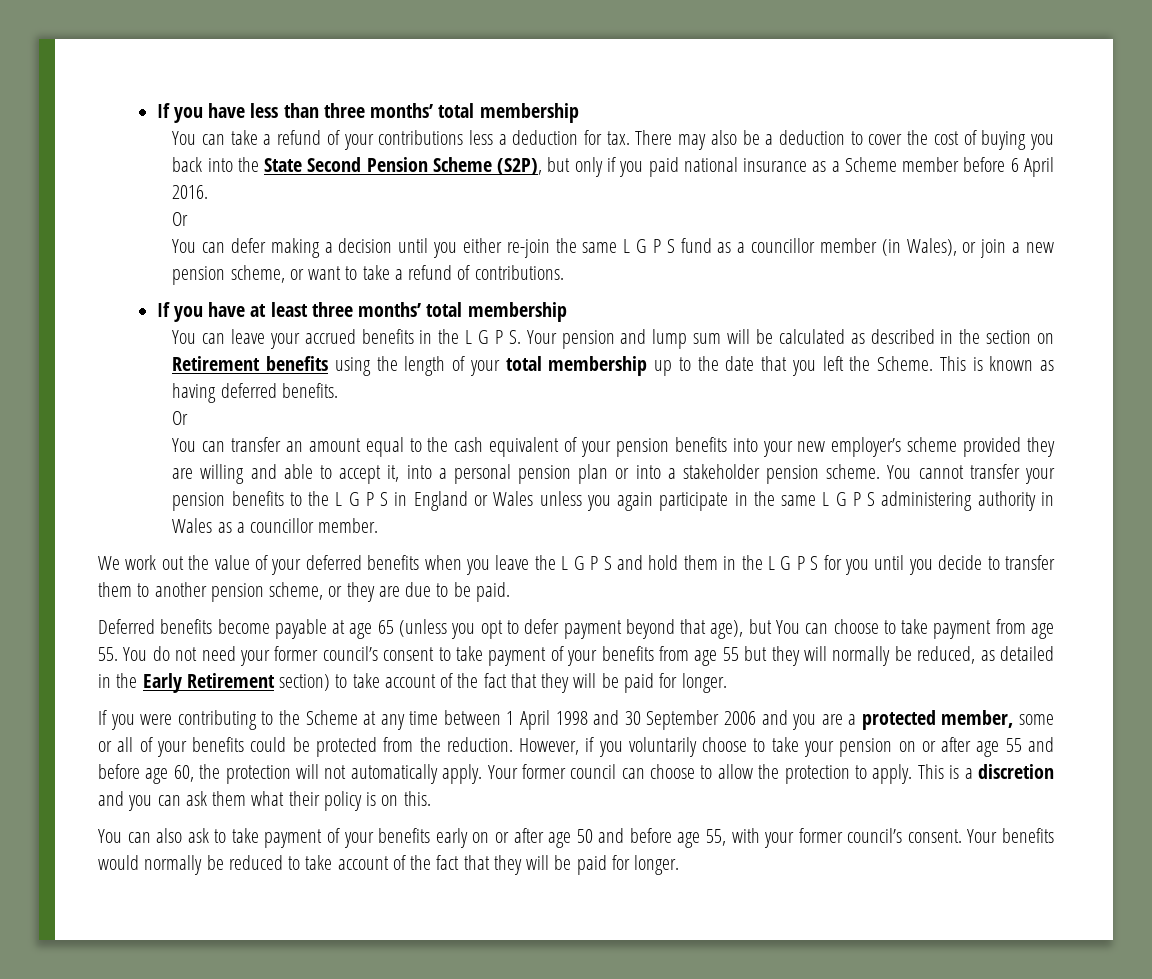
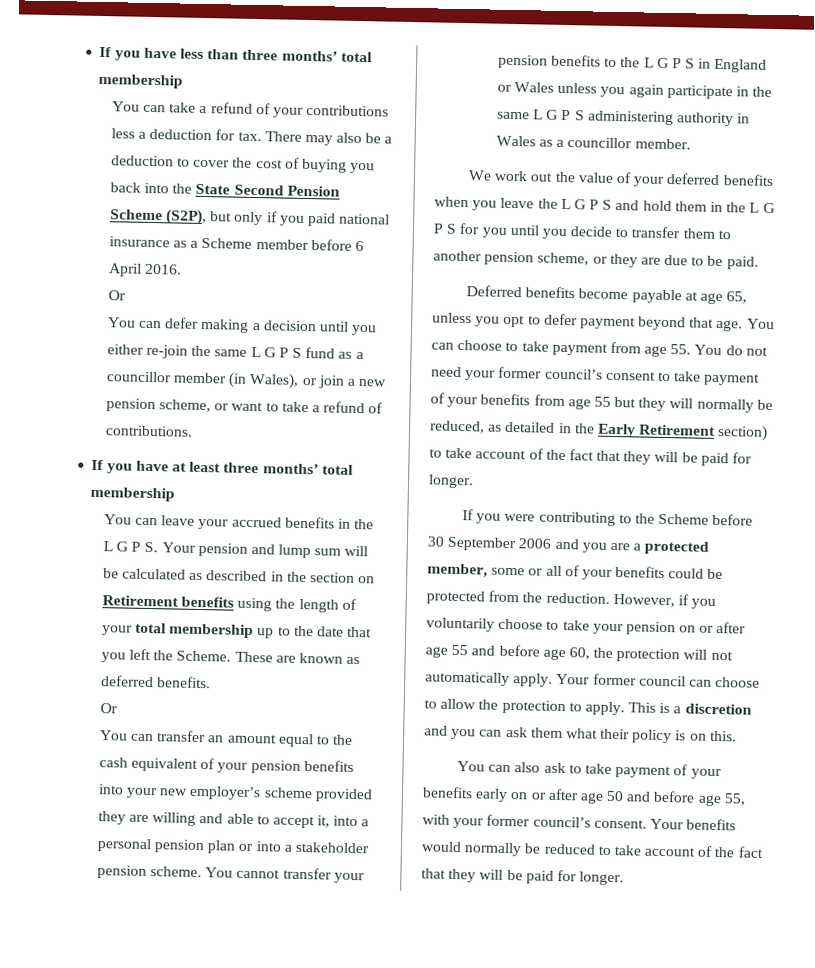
- This is known as having deferred benefits.
+ These are known as deferred benefits.
- Deferred benefits become payable at age 65 (unless you opt to defer payment beyond that age), but You can choose to take payment from age 55. You do not need your former council’s consent to take payment of your benefits from age 55 but they will normally be reduced, as detailed in the Early Retirement section) to take account of the fact that they will be paid for longer.
+ Deferred benefits become payable at age 65, unless you opt to defer payment beyond that age. You can choose to take payment from age 55. You do not need your former council’s consent to take payment of your benefits from age 55 but they will normally be reduced, as detailed in the Early Retirement section) to take account of the fact that they will be paid for longer.
- If you were contributing to the Scheme at any time between 1 April 1998 and 30 September 2006 and you are a protected member, some or all of your benefits could be protected from the reduction.
+ If you were contributing to the Scheme before 30 September 2006 and you are a protected member, some or all of your benefits could be protected from the reduction.

